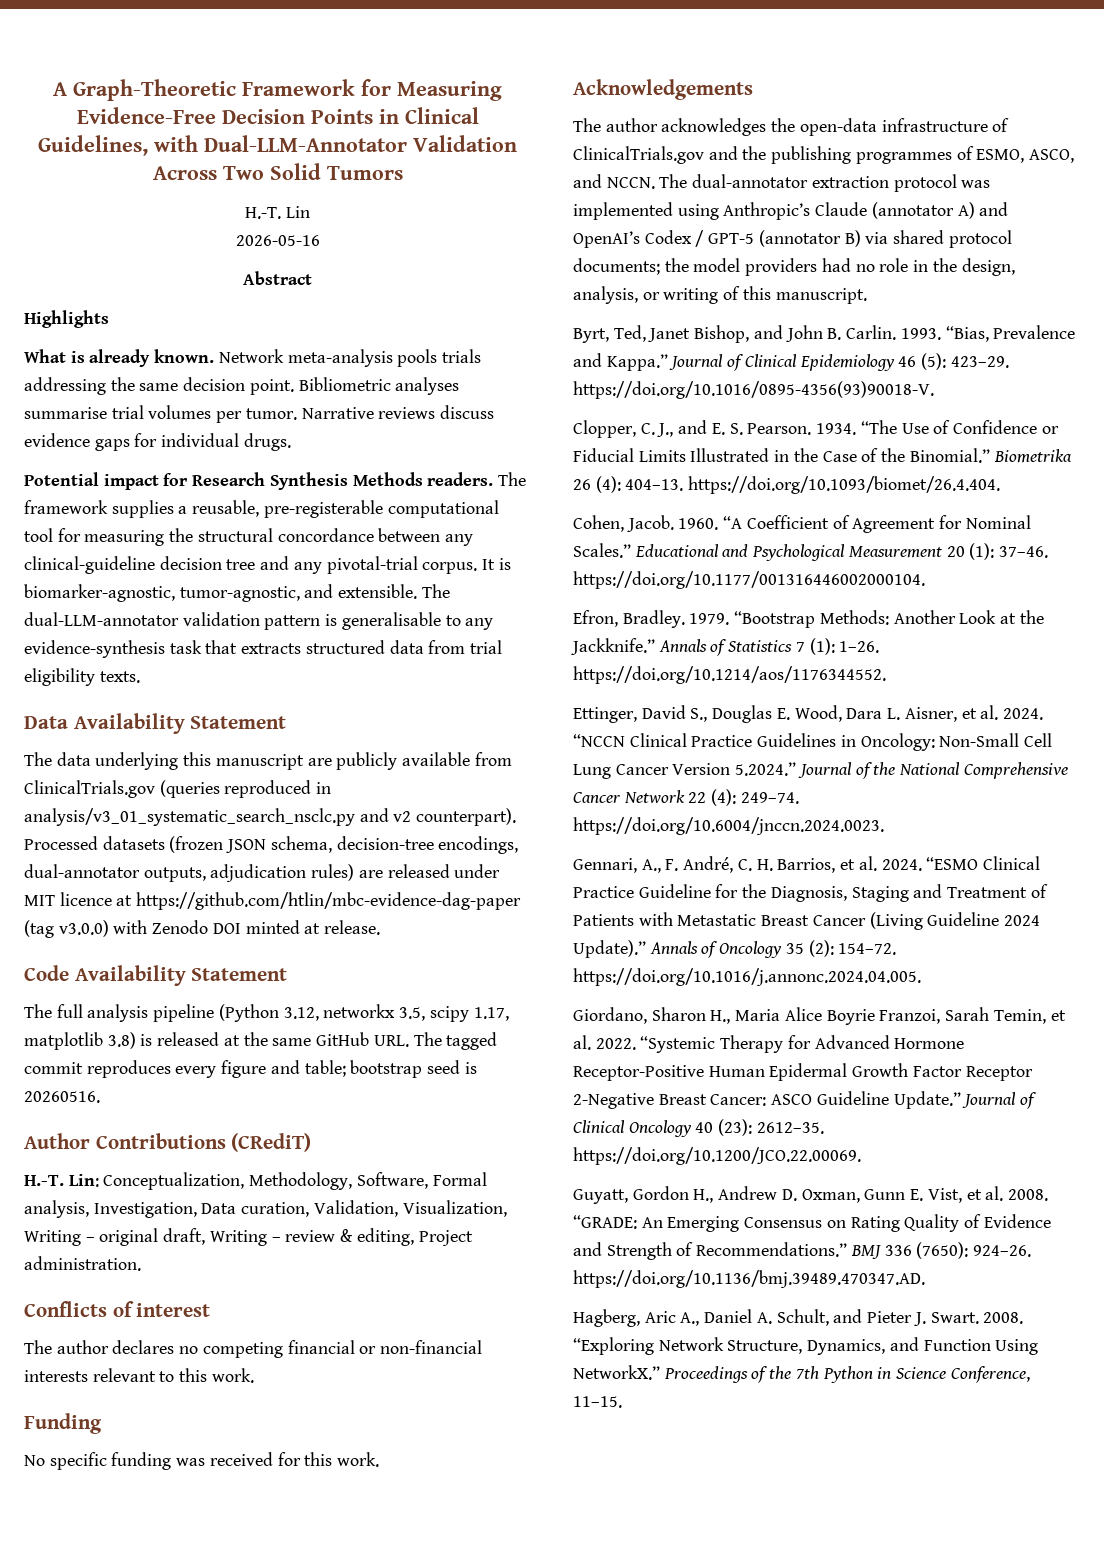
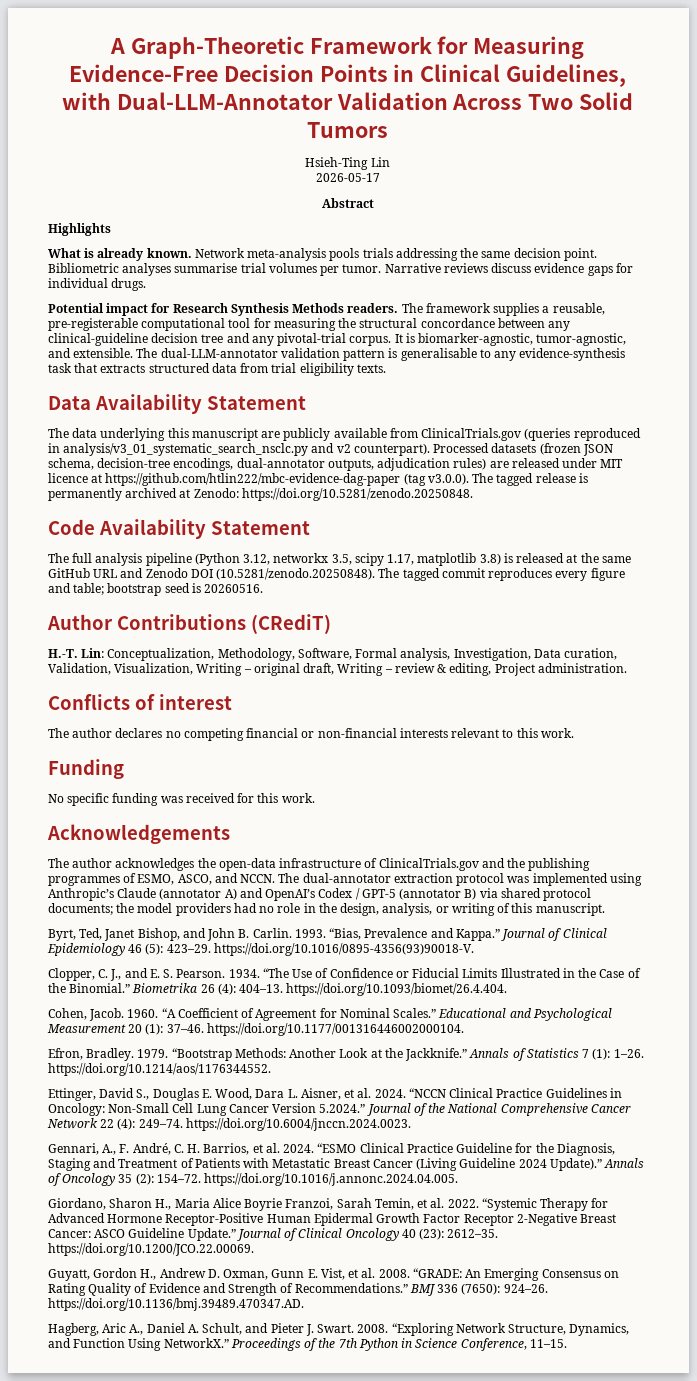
- H.-T. Lin
+ Hsieh-Ting Lin
- 2026-05-16
+ 2026-05-17
- Processed datasets (frozen JSON schema, decision-tree encodings, dual-annotator outputs, adjudication rules) are released under MIT licence at https://github.com/htlin/mbc-evidence-dag-paper (tag v3.0.0) with Zenodo DOI minted at release.
+ Processed datasets (frozen JSON schema, decision-tree encodings, dual-annotator outputs, adjudication rules) are released under MIT licence at https://github.com/htlin222/mbc-evidence-dag-paper (tag v3.0.0). The tagged release is permanently archived at Zenodo: https://doi.org/10.5281/zenodo.20250848.
- The full analysis pipeline (Python 3.12, networkx 3.5, scipy 1.17, matplotlib 3.8) is released at the same GitHub URL. The tagged commit reproduces every figure and table; bootstrap seed is 20260516.
+ The full analysis pipeline (Python 3.12, networkx 3.5, scipy 1.17, matplotlib 3.8) is released at the same GitHub URL and Zenodo DOI (10.5281/zenodo.20250848). The tagged commit reproduces every figure and table; bootstrap seed is 20260516.

